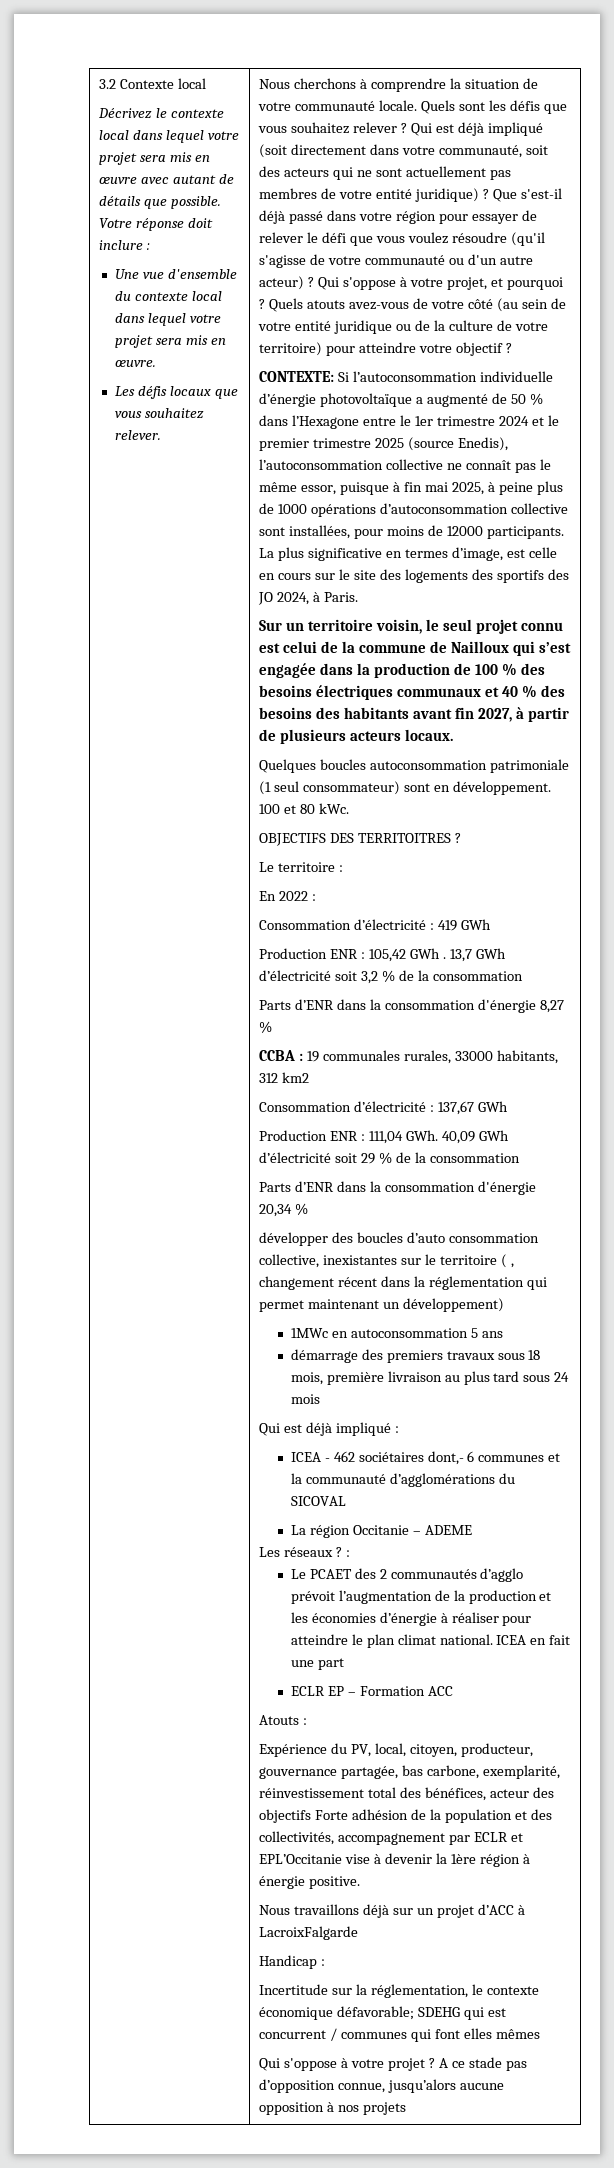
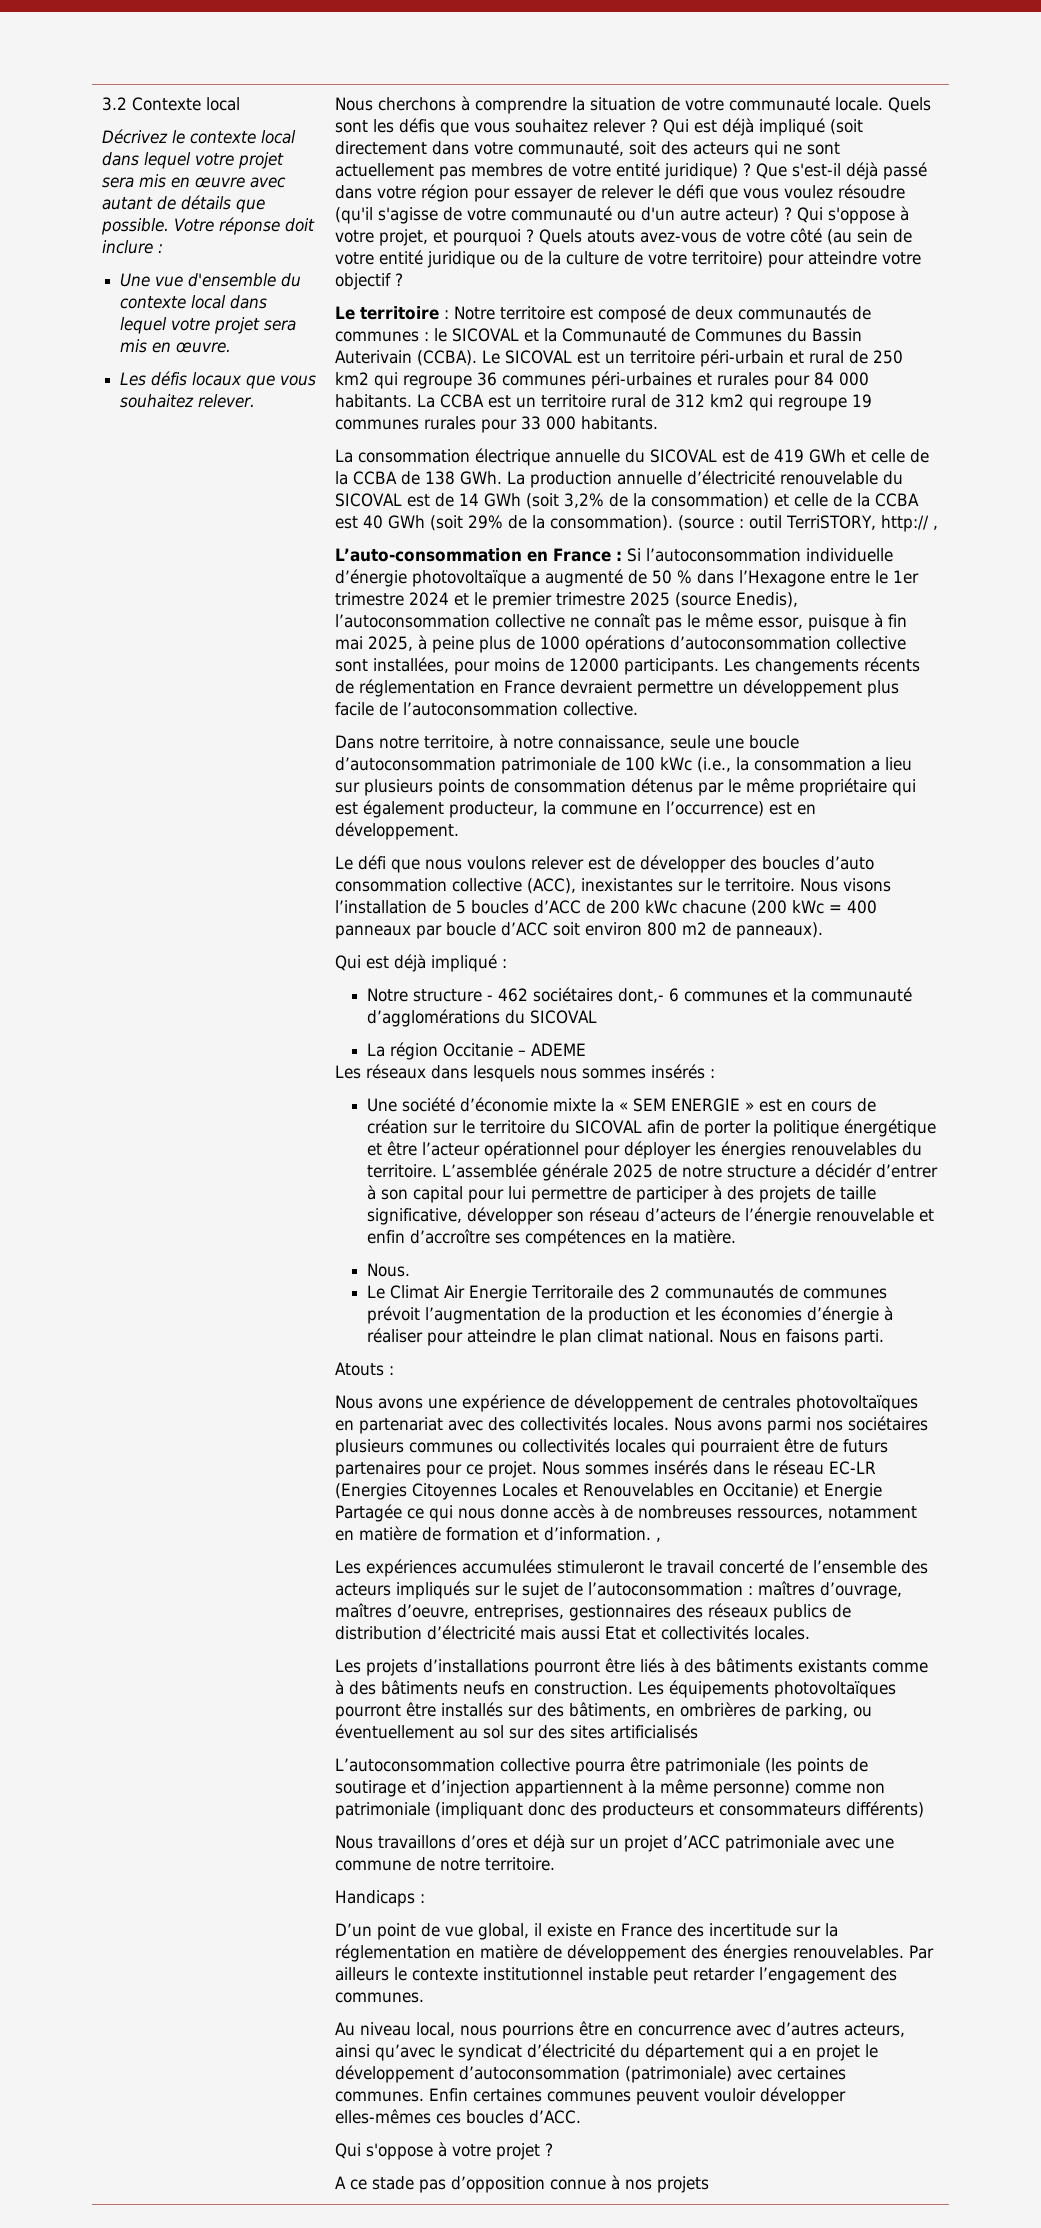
- CONTEXTE: Si l’autoconsommation individuelle d’énergie photovoltaïque a augmenté de 50 % dans l’Hexagone entre le 1er trimestre 2024 et le premier trimestre 2025 (source Enedis), l’autoconsommation collective ne connaît pas le même essor, puisque à fin mai 2025, à peine plus de 1000 opérations d’autoconsommation collective sont installées, pour moins de 12000 participants.
+ Le territoire : Notre territoire est composé de deux communautés de communes : le SICOVAL et la Communauté de Communes du Bassin Auterivain (CCBA). Le SICOVAL est un territoire péri-urbain et rural de 250 km2 qui regroupe 36 communes péri-urbaines et rurales pour 84 000 habitants. La CCBA est un territoire rural de 312 km2 qui regroupe 19 communes rurales pour 33 000 habitants.
+ La consommation électrique annuelle du SICOVAL est de 419 GWh et celle de la CCBA de 138 GWh. La production annuelle d’électricité renouvelable du SICOVAL est de 14 GWh (soit 3,2% de la consommation) et celle de la CCBA est 40 GWh (soit 29% de la consommation). (source : outil TerriSTORY, http:// ,
+ L’auto-consommation en France : Si l’autoconsommation individuelle d’énergie photovoltaïque a augmenté de 50 % dans l’Hexagone entre le 1er trimestre 2024 et le premier trimestre 2025 (source Enedis), l’autoconsommation collective ne connaît pas le même essor, puisque à fin mai 2025, à peine plus de 1000 opérations d’autoconsommation collective sont installées, pour moins de 12000 participants.
- La plus significative en termes d’image, est celle en cours sur le site des logements des sportifs des JO 2024, à Paris.
- Sur un territoire voisin, le seul projet connu est celui de la commune de Nailloux qui s’est engagée dans la production de 100 % des besoins électriques communaux et 40 % des besoins des habitants avant fin 2027, à partir de plusieurs acteurs locaux.
- Quelques boucles autoconsommation patrimoniale (1 seul consommateur) sont en développement. 100 et 80 kWc.
- OBJECTIFS DES TERRITOITRES ?
- Le territoire :
- En 2022 :
- Consommation d’électricité : 419 GWh
- Production ENR : 105,42 GWh . 13,7 GWh d’électricité soit 3,2 % de la consommation
- Parts d’ENR dans la consommation d'énergie 8,27 %
- CCBA : 19 communales rurales, 33000 habitants, 312 km2
- Consommation d’électricité : 137,67 GWh
- Production ENR : 111,04 GWh. 40,09 GWh d’électricité soit 29 % de la consommation
- Parts d’ENR dans la consommation d'énergie 20,34 %
- développer des boucles d’auto consommation collective, inexistantes sur le territoire ( , changement récent dans la réglementation qui permet maintenant un développement)
- 1MWc en autoconsommation 5 ans
- démarrage des premiers travaux sous 18 mois, première livraison au plus tard sous 24 mois
+ Les changements récents de réglementation en France devraient permettre un développement plus facile de l’autoconsommation collective.
+ Dans notre territoire, à notre connaissance, seule une boucle d’autoconsommation patrimoniale de 100 kWc (i.e., la consommation a lieu sur plusieurs points de consommation détenus par le même propriétaire qui est également producteur, la commune en l’occurrence) est en développement.
+ Le défi que nous voulons relever est de développer des boucles d’auto consommation collective (ACC), inexistantes sur le territoire. Nous visons l’installation de 5 boucles d’ACC de 200 kWc chacune (200 kWc = 400 panneaux par boucle d’ACC soit environ 800 m2 de panneaux).
- ICEA - 462 sociétaires dont,- 6 communes et la communauté d’agglomérations du SICOVAL
+ Notre structure - 462 sociétaires dont,- 6 communes et la communauté d’agglomérations du SICOVAL
- Les réseaux ? :
- Le PCAET des 2 communautés d’agglo prévoit l’augmentation de la production et les économies d’énergie à réaliser pour atteindre le plan climat national.
+ Les réseaux dans lesquels nous sommes insérés :
+ Une société d’économie mixte la « SEM ENERGIE » est en cours de création sur le territoire du SICOVAL afin de porter la politique énergétique et être l’acteur opérationnel pour déployer les énergies renouvelables du territoire. L’assemblée générale 2025 de notre structure a décidér d’entrer à son capital pour lui permettre de participer à des projets de taille significative, développer son réseau d’acteurs de l’énergie renouvelable et enfin d’accroître ses compétences en la matière.
+ Nous.
+ Le Climat Air Energie Territoraile des 2 communautés de communes prévoit l’augmentation de la production et les économies d’énergie à réaliser pour atteindre le plan climat national.
- ICEA en fait une part
- ECLR EP – Formation ACC
+ Nous en faisons parti.
  Atouts :
- Expérience du PV, local, citoyen, producteur, gouvernance partagée, bas carbone, exemplarité, réinvestissement total des bénéfices, acteur des objectifs Forte adhésion de la population et des collectivités, accompagnement par ECLR et EPL’Occitanie vise à devenir la 1ère région à énergie positive.
+ Nous avons une expérience de développement de centrales photovoltaïques en partenariat avec des collectivités locales. Nous avons parmi nos sociétaires plusieurs communes ou collectivités locales qui pourraient être de futurs partenaires pour ce projet. Nous sommes insérés dans le réseau EC-LR (Energies Citoyennes Locales et Renouvelables en Occitanie) et Energie Partagée ce qui nous donne accès à de nombreuses ressources, notamment en matière de formation et d’information. ,
+ Les expériences accumulées stimuleront le travail concerté de l’ensemble des acteurs impliqués sur le sujet de l’autoconsommation : maîtres d’ouvrage, maîtres d’oeuvre, entreprises, gestionnaires des réseaux publics de distribution d’électricité mais aussi Etat et collectivités locales.
+ Les projets d’installations pourront être liés à des bâtiments existants comme à des bâtiments neufs en construction. Les équipements photovoltaïques pourront être installés sur des bâtiments, en ombrières de parking, ou éventuellement au sol sur des sites artificialisés
+ L’autoconsommation collective pourra être patrimoniale (les points de soutirage et d’injection appartiennent à la même personne) comme non patrimoniale (impliquant donc des producteurs et consommateurs différents)
- Nous travaillons déjà sur un projet d’ACC à LacroixFalgarde
- Handicap :
- Incertitude sur la réglementation, le contexte économique défavorable; SDEHG qui est concurrent / communes qui font elles mêmes
+ Nous travaillons d’ores et déjà sur un projet d’ACC patrimoniale avec une commune de notre territoire.
+ Handicaps :
+ D’un point de vue global, il existe en France des incertitude sur la réglementation en matière de développement des énergies renouvelables. Par ailleurs le contexte institutionnel instable peut retarder l’engagement des communes.
+ Au niveau local, nous pourrions être en concurrence avec d’autres acteurs, ainsi qu’avec le syndicat d’électricité du département qui a en projet le développement d’autoconsommation (patrimoniale) avec certaines communes. Enfin certaines communes peuvent vouloir développer elles-mêmes ces boucles d’ACC.
- Qui s'oppose à votre projet ? A ce stade pas d’opposition connue, jusqu’alors aucune opposition à nos projets
+ Qui s'oppose à votre projet ?
+ A ce stade pas d’opposition connue à nos projets

